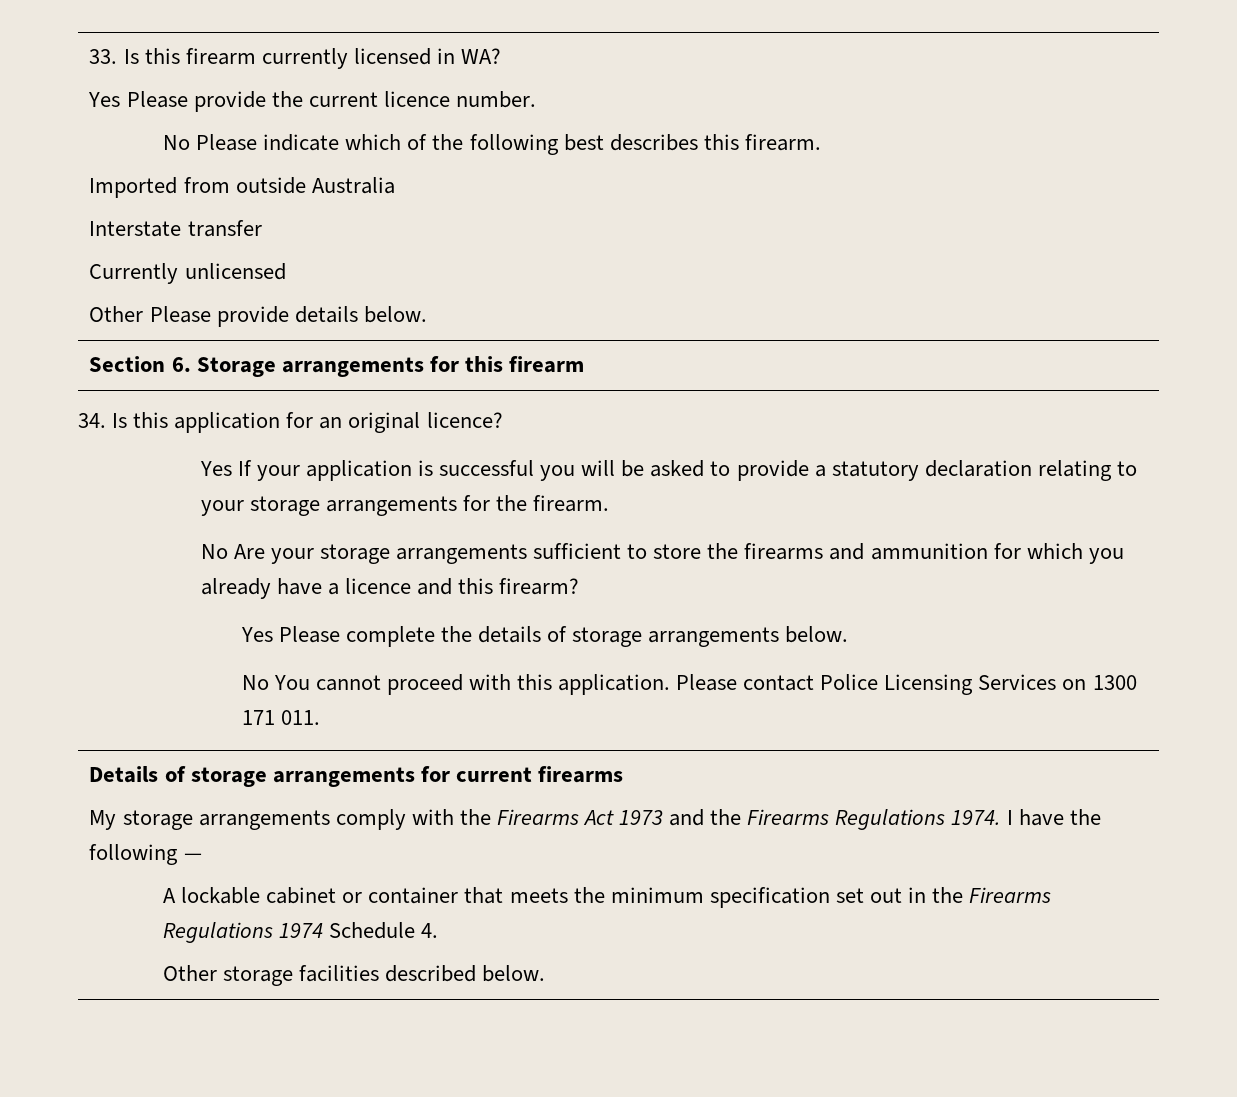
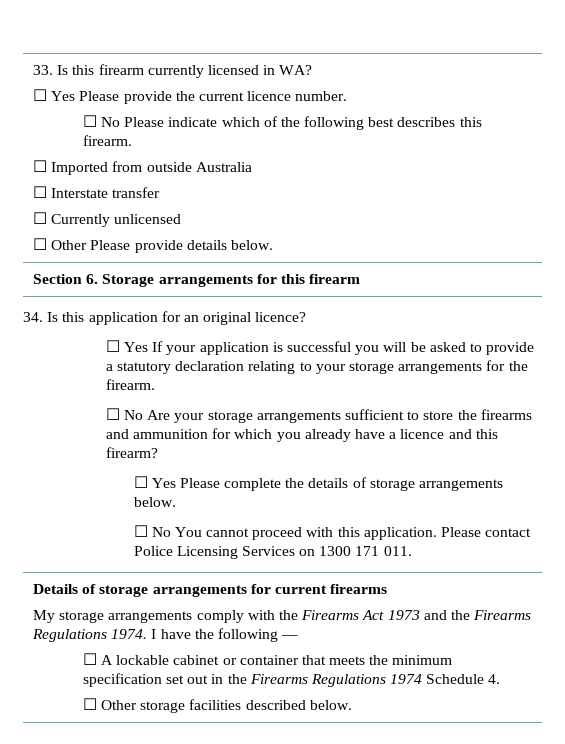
- Yes Please provide the current licence number.
+ ☐ Yes Please provide the current licence number.
- No Please indicate which of the following best describes this firearm.
+ ☐ No Please indicate which of the following best describes this firearm.
- Imported from outside Australia
+ ☐ Imported from outside Australia
- Interstate transfer
+ ☐ Interstate transfer
- Currently unlicensed
+ ☐ Currently unlicensed
- Other Please provide details below.
+ ☐ Other Please provide details below.
- Yes If your application is successful you will be asked to provide a statutory declaration relating to your storage arrangements for the firearm.
+ ☐ Yes If your application is successful you will be asked to provide a statutory declaration relating to your storage arrangements for the firearm.
- No Are your storage arrangements sufficient to store the firearms and ammunition for which you already have a licence and this firearm?
+ ☐ No Are your storage arrangements sufficient to store the firearms and ammunition for which you already have a licence and this firearm?
- Yes Please complete the details of storage arrangements below.
+ ☐ Yes Please complete the details of storage arrangements below.
- No You cannot proceed with this application.
+ ☐ No You cannot proceed with this application.
- A lockable cabinet or container that meets the minimum specification set out in the Firearms Regulations 1974 Schedule 4.
+ ☐ A lockable cabinet or container that meets the minimum specification set out in the Firearms Regulations 1974 Schedule 4.
- Other storage facilities described below.
+ ☐ Other storage facilities described below.

